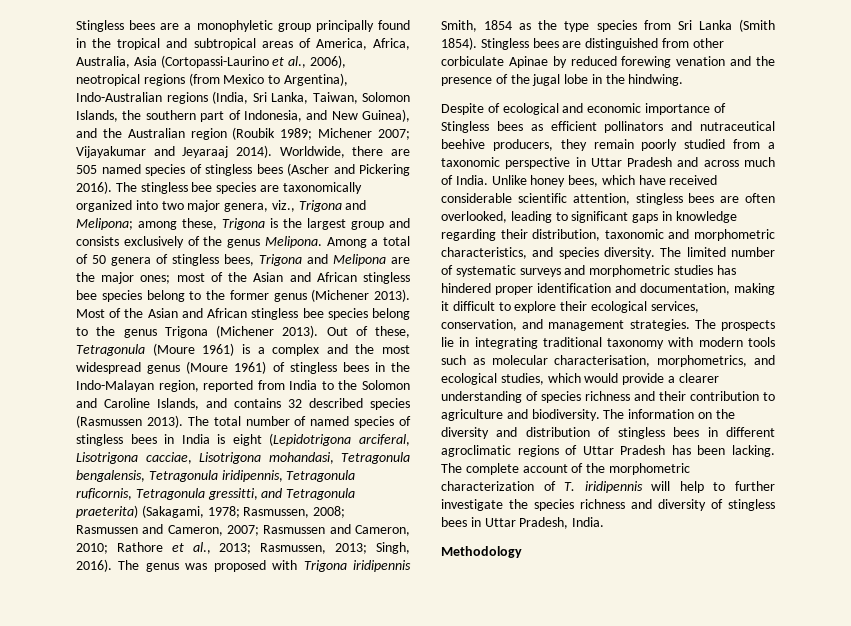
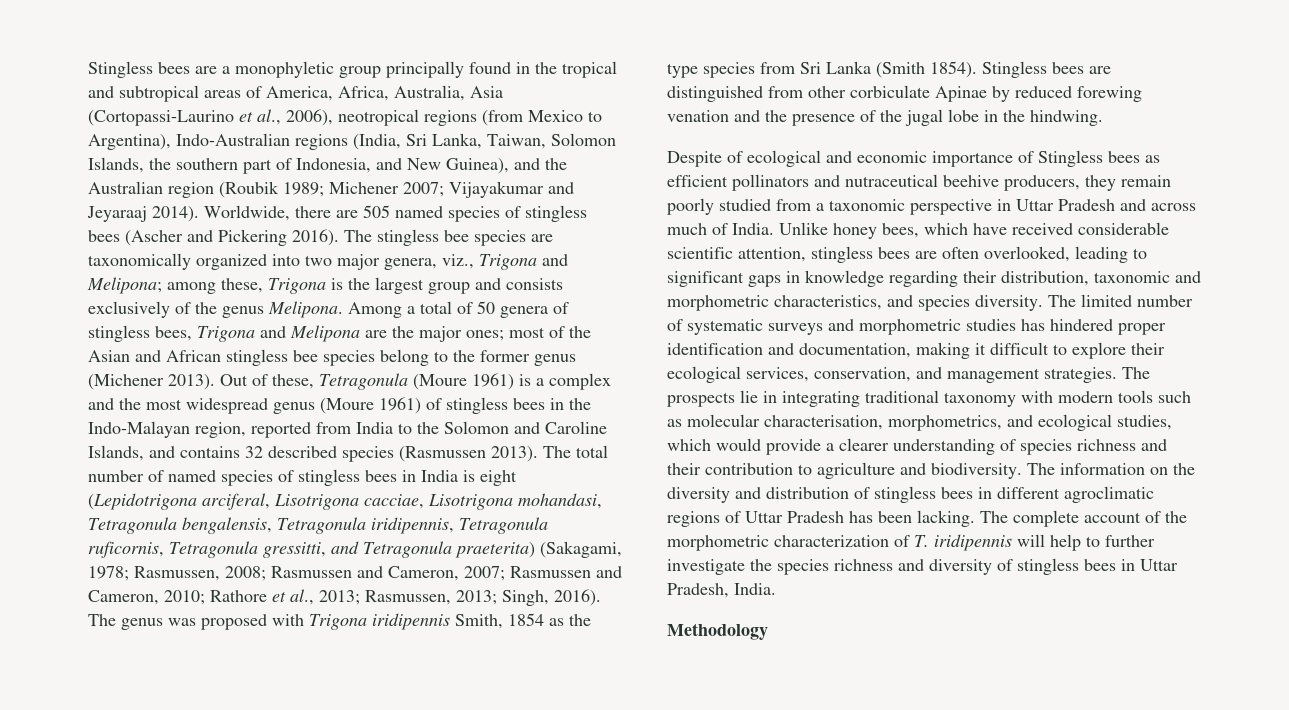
- Most of the Asian and African stingless bee species belong to the genus Trigona (Michener 2013).

